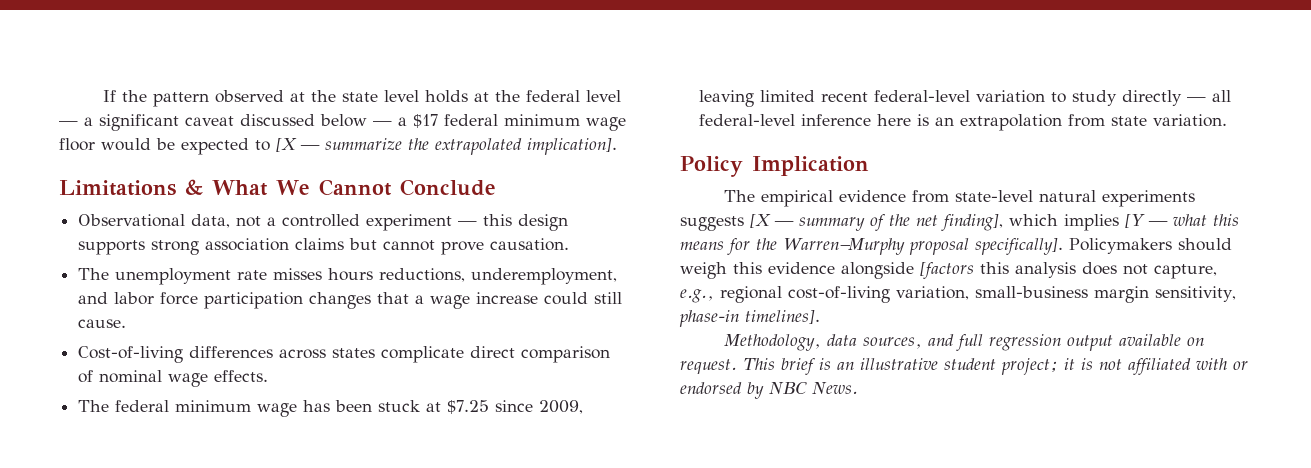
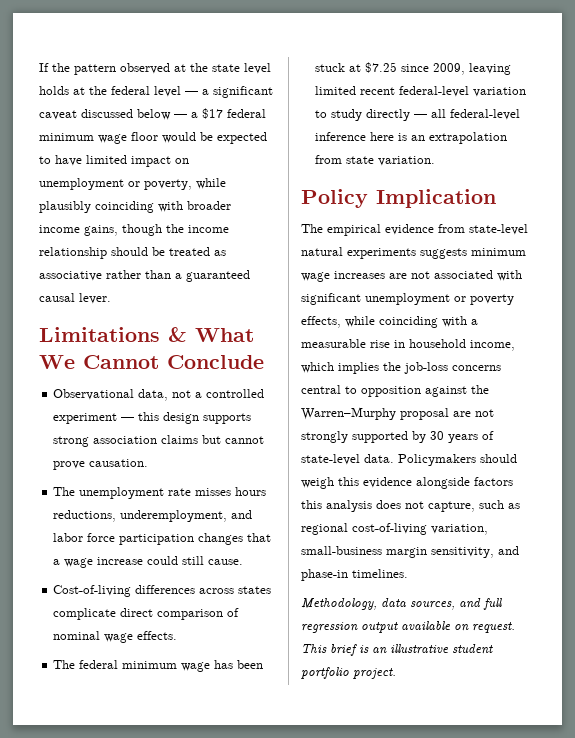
- If the pattern observed at the state level holds at the federal level — a significant caveat discussed below — a $17 federal minimum wage floor would be expected to [X — summarize the extrapolated implication].
+ If the pattern observed at the state level holds at the federal level — a significant caveat discussed below — a $17 federal minimum wage floor would be expected to have limited impact on unemployment or poverty, while plausibly coinciding with broader income gains, though the income relationship should be treated as associative rather than a guaranteed causal lever.
- The empirical evidence from state-level natural experiments suggests [X — summary of the net finding], which implies [Y — what this means for the Warren–Murphy proposal specifically].
+ The empirical evidence from state-level natural experiments suggests minimum wage increases are not associated with significant unemployment or poverty effects, while coinciding with a measurable rise in household income, which implies the job-loss concerns central to opposition against the Warren–Murphy proposal are not strongly supported by 30 years of state-level data.
- Policymakers should weigh this evidence alongside [factors this analysis does not capture, e.g., regional cost-of-living variation, small-business margin sensitivity, phase-in timelines].
+ Policymakers should weigh this evidence alongside factors this analysis does not capture, such as regional cost-of-living variation, small-business margin sensitivity, and phase-in timelines.
- This brief is an illustrative student project; it is not affiliated with or endorsed by NBC News.
+ This brief is an illustrative student portfolio project.

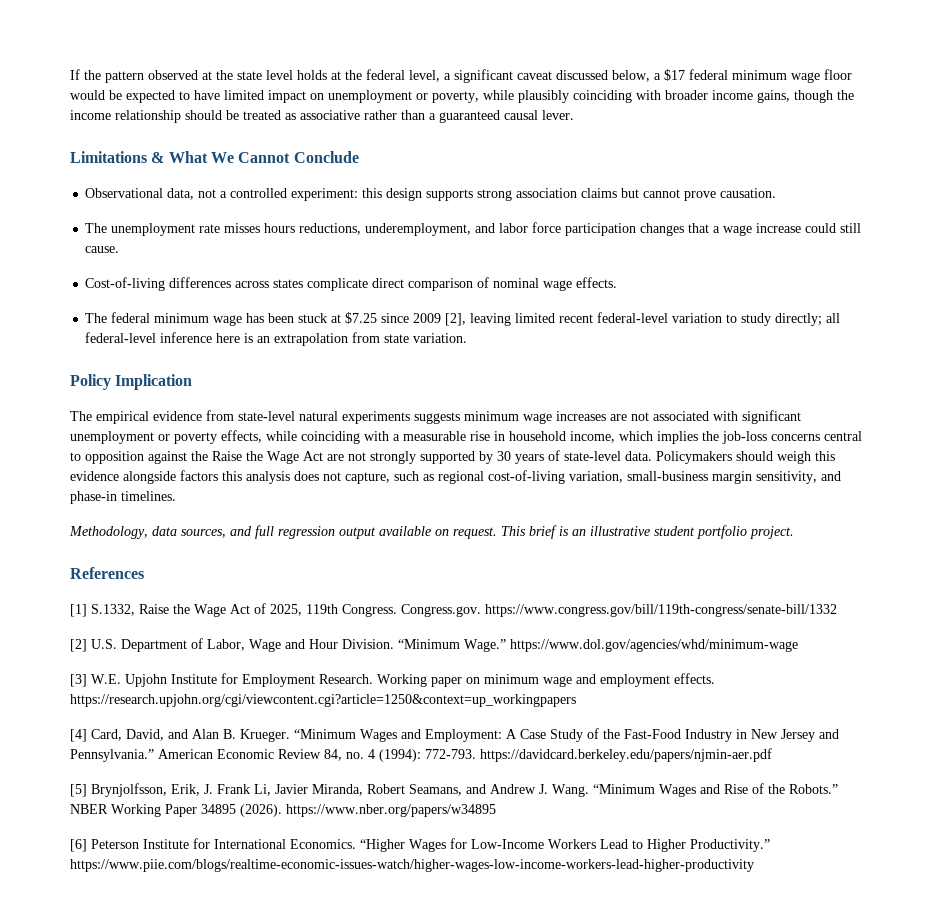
- If the pattern observed at the state level holds at the federal level — a significant caveat discussed below — a $17 federal minimum wage floor would be expected to have limited impact on unemployment or poverty, while plausibly coinciding with broader income gains, though the income relationship should be treated as associative rather than a guaranteed causal lever.
+ If the pattern observed at the state level holds at the federal level, a significant caveat discussed below, a $17 federal minimum wage floor would be expected to have limited impact on unemployment or poverty, while plausibly coinciding with broader income gains, though the income relationship should be treated as associative rather than a guaranteed causal lever.
- Observational data, not a controlled experiment — this design supports strong association claims but cannot prove causation.
+ Observational data, not a controlled experiment: this design supports strong association claims but cannot prove causation.
- The federal minimum wage has been stuck at $7.25 since 2009, leaving limited recent federal-level variation to study directly — all federal-level inference here is an extrapolation from state variation.
+ The federal minimum wage has been stuck at $7.25 since 2009 [2], leaving limited recent federal-level variation to study directly; all federal-level inference here is an extrapolation from state variation.
- The empirical evidence from state-level natural experiments suggests minimum wage increases are not associated with significant unemployment or poverty effects, while coinciding with a measurable rise in household income, which implies the job-loss concerns central to opposition against the Warren–Murphy proposal are not strongly supported by 30 years of state-level data.
+ The empirical evidence from state-level natural experiments suggests minimum wage increases are not associated with significant unemployment or poverty effects, while coinciding with a measurable rise in household income, which implies the job-loss concerns central to opposition against the Raise the Wage Act are not strongly supported by 30 years of state-level data.
+ References
+ [1] S.1332, Raise the Wage Act of 2025, 119th Congress. Congress.gov. https://www.congress.gov/bill/119th-congress/senate-bill/1332
+ [2] U.S. Department of Labor, Wage and Hour Division. “Minimum Wage.” https://www.dol.gov/agencies/whd/minimum-wage
+ [3] W.E. Upjohn Institute for Employment Research. Working paper on minimum wage and employment effects. https://research.upjohn.org/cgi/viewcontent.cgi?article=1250&context=up_workingpapers
+ [4] Card, David, and Alan B. Krueger. “Minimum Wages and Employment: A Case Study of the Fast-Food Industry in New Jersey and Pennsylvania.” American Economic Review 84, no. 4 (1994): 772-793. https://davidcard.berkeley.edu/papers/njmin-aer.pdf
+ [5] Brynjolfsson, Erik, J. Frank Li, Javier Miranda, Robert Seamans, and Andrew J. Wang. “Minimum Wages and Rise of the Robots.” NBER Working Paper 34895 (2026). https://www.nber.org/papers/w34895
+ [6] Peterson Institute for International Economics. “Higher Wages for Low-Income Workers Lead to Higher Productivity.” https://www.piie.com/blogs/realtime-economic-issues-watch/higher-wages-low-income-workers-lead-higher-productivity

